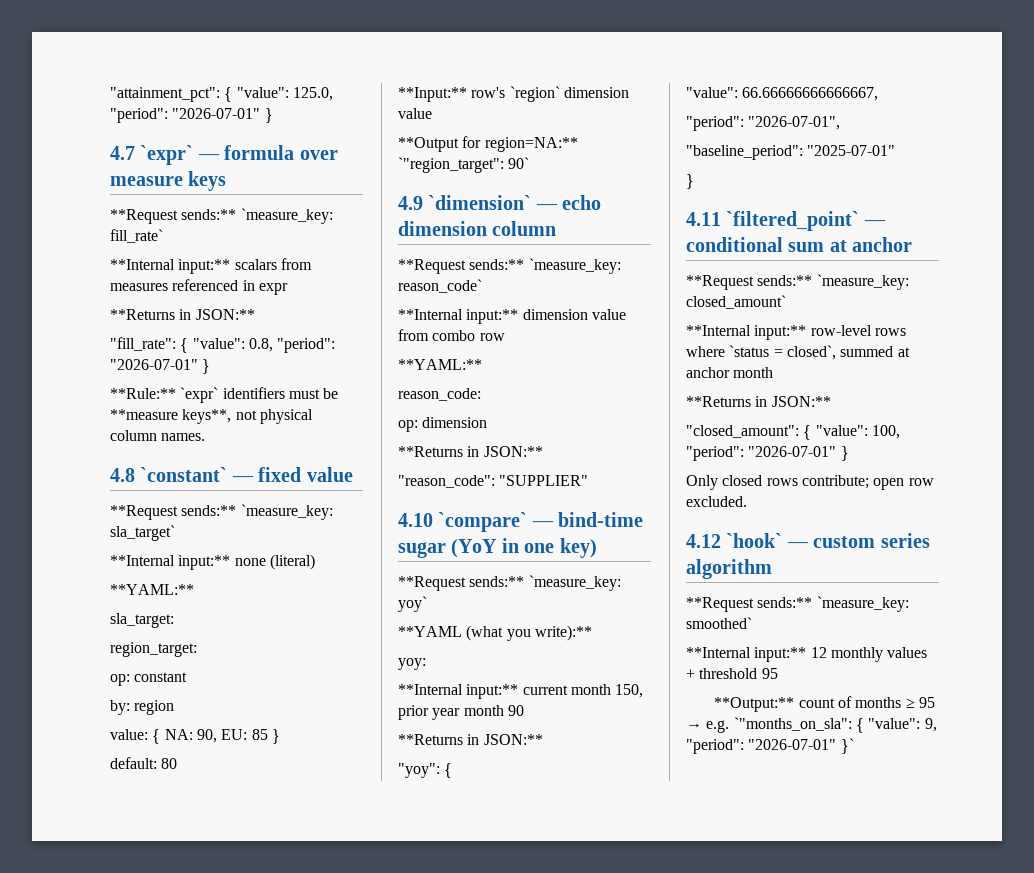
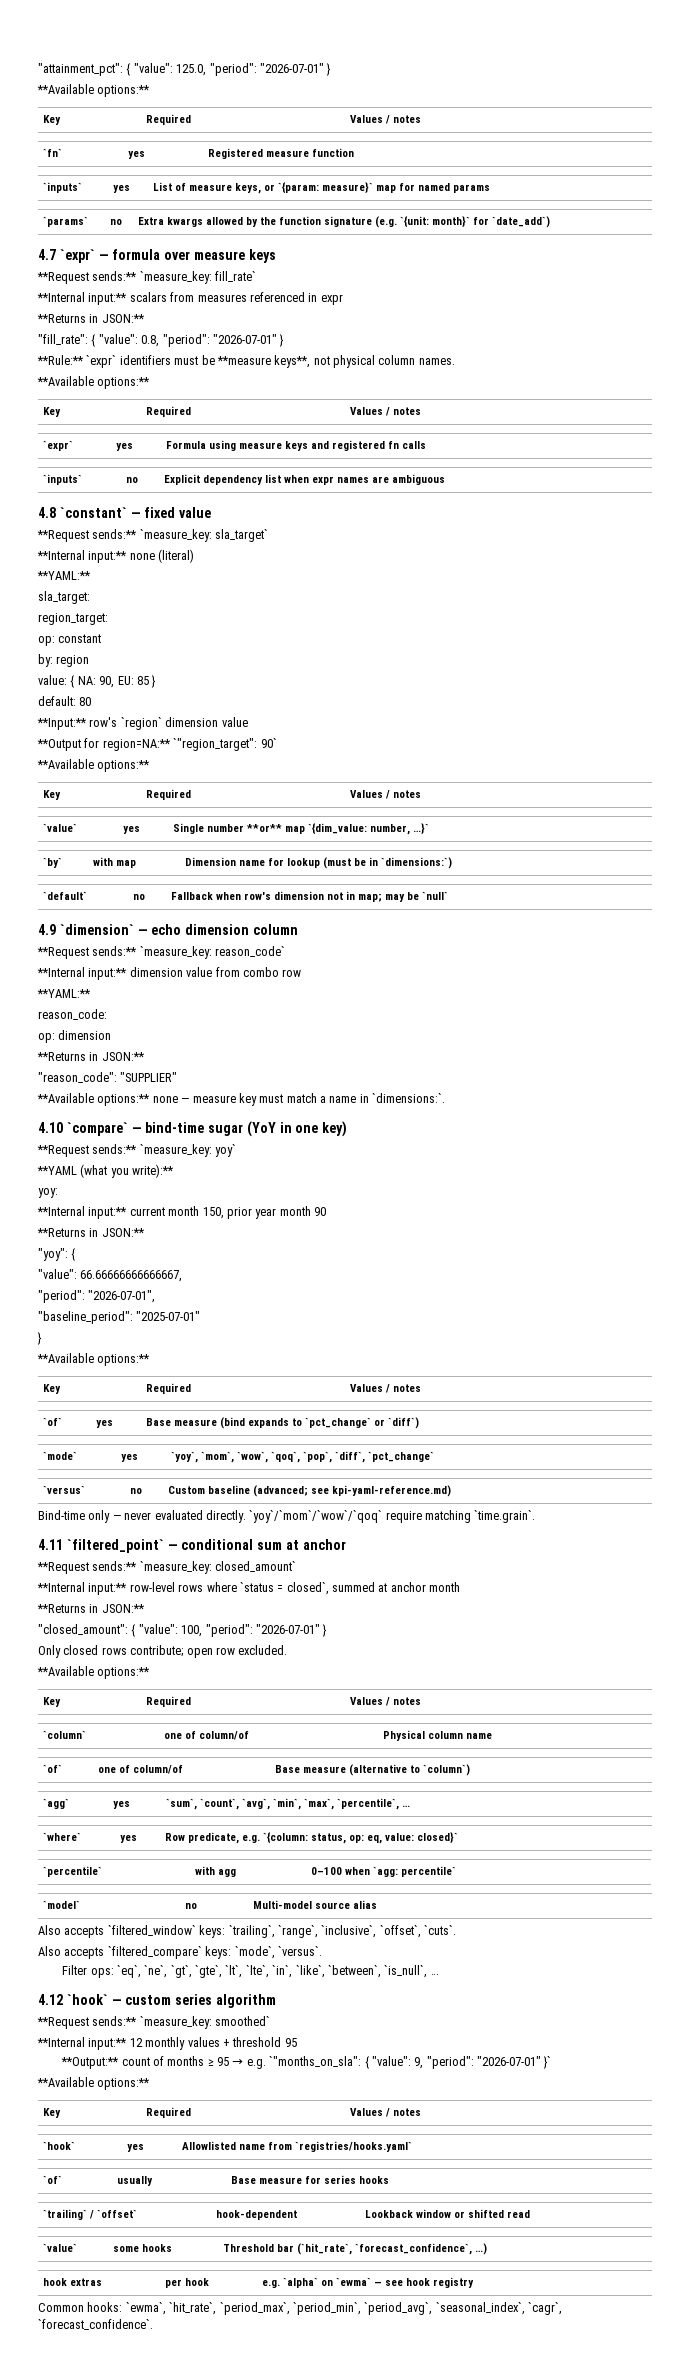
  "attainment_pct": { "value": 125.0, "period": "2026-07-01" }
+ **Available options:**
+ Key | Required | Values / notes
+ `fn` | yes | Registered measure function
+ `inputs` | yes | List of measure keys, or `{param: measure}` map for named params
+ `params` | no | Extra kwargs allowed by the function signature (e.g. `{unit: month}` for `date_add`)
  **Rule:** `expr` identifiers must be **measure keys**, not physical column names.
+ **Available options:**
+ Key | Required | Values / notes
+ `expr` | yes | Formula using measure keys and registered fn calls
+ `inputs` | no | Explicit dependency list when expr names are ambiguous
  **Output for region=NA:** `"region_target": 90`
+ **Available options:**
+ Key | Required | Values / notes
+ `value` | yes | Single number **or** map `{dim_value: number, …}`
+ `by` | with map | Dimension name for lookup (must be in `dimensions:`)
+ `default` | no | Fallback when row's dimension not in map; may be `null`
+ **Available options:** none — measure key must match a name in `dimensions:`.
  "baseline_period": "2025-07-01"
  }
+ **Available options:**
+ Key | Required | Values / notes
+ `of` | yes | Base measure (bind expands to `pct_change` or `diff`)
+ `mode` | yes | `yoy`, `mom`, `wow`, `qoq`, `pop`, `diff`, `pct_change`
+ `versus` | no | Custom baseline (advanced; see kpi-yaml-reference.md)
+ Bind-time only — never evaluated directly. `yoy`/`mom`/`wow`/`qoq` require matching `time.grain`.
  Only closed rows contribute; open row excluded.
+ **Available options:**
+ Key | Required | Values / notes
+ `column` | one of column/of | Physical column name
+ `of` | one of column/of | Base measure (alternative to `column`)
+ `agg` | yes | `sum`, `count`, `avg`, `min`, `max`, `percentile`, …
+ `where` | yes | Row predicate, e.g. `{column: status, op: eq, value: closed}`
+ `percentile` | with agg | 0–100 when `agg: percentile`
+ `model` | no | Multi-model source alias
+ Also accepts `filtered_window` keys: `trailing`, `range`, `inclusive`, `offset`, `cuts`.
+ Also accepts `filtered_compare` keys: `mode`, `versus`.
+ Filter ops: `eq`, `ne`, `gt`, `gte`, `lt`, `lte`, `in`, `like`, `between`, `is_null`, …
  **Output:** count of months ≥ 95 → e.g. `"months_on_sla": { "value": 9, "period": "2026-07-01" }`
+ **Available options:**
+ Key | Required | Values / notes
+ `hook` | yes | Allowlisted name from `registries/hooks.yaml`
+ `of` | usually | Base measure for series hooks
+ `trailing` / `offset` | hook-dependent | Lookback window or shifted read
+ `value` | some hooks | Threshold bar (`hit_rate`, `forecast_confidence`, …)
+ hook extras | per hook | e.g. `alpha` on `ewma` — see hook registry
+ Common hooks: `ewma`, `hit_rate`, `period_max`, `period_min`, `period_avg`, `seasonal_index`, `cagr`, `forecast_confidence`.

